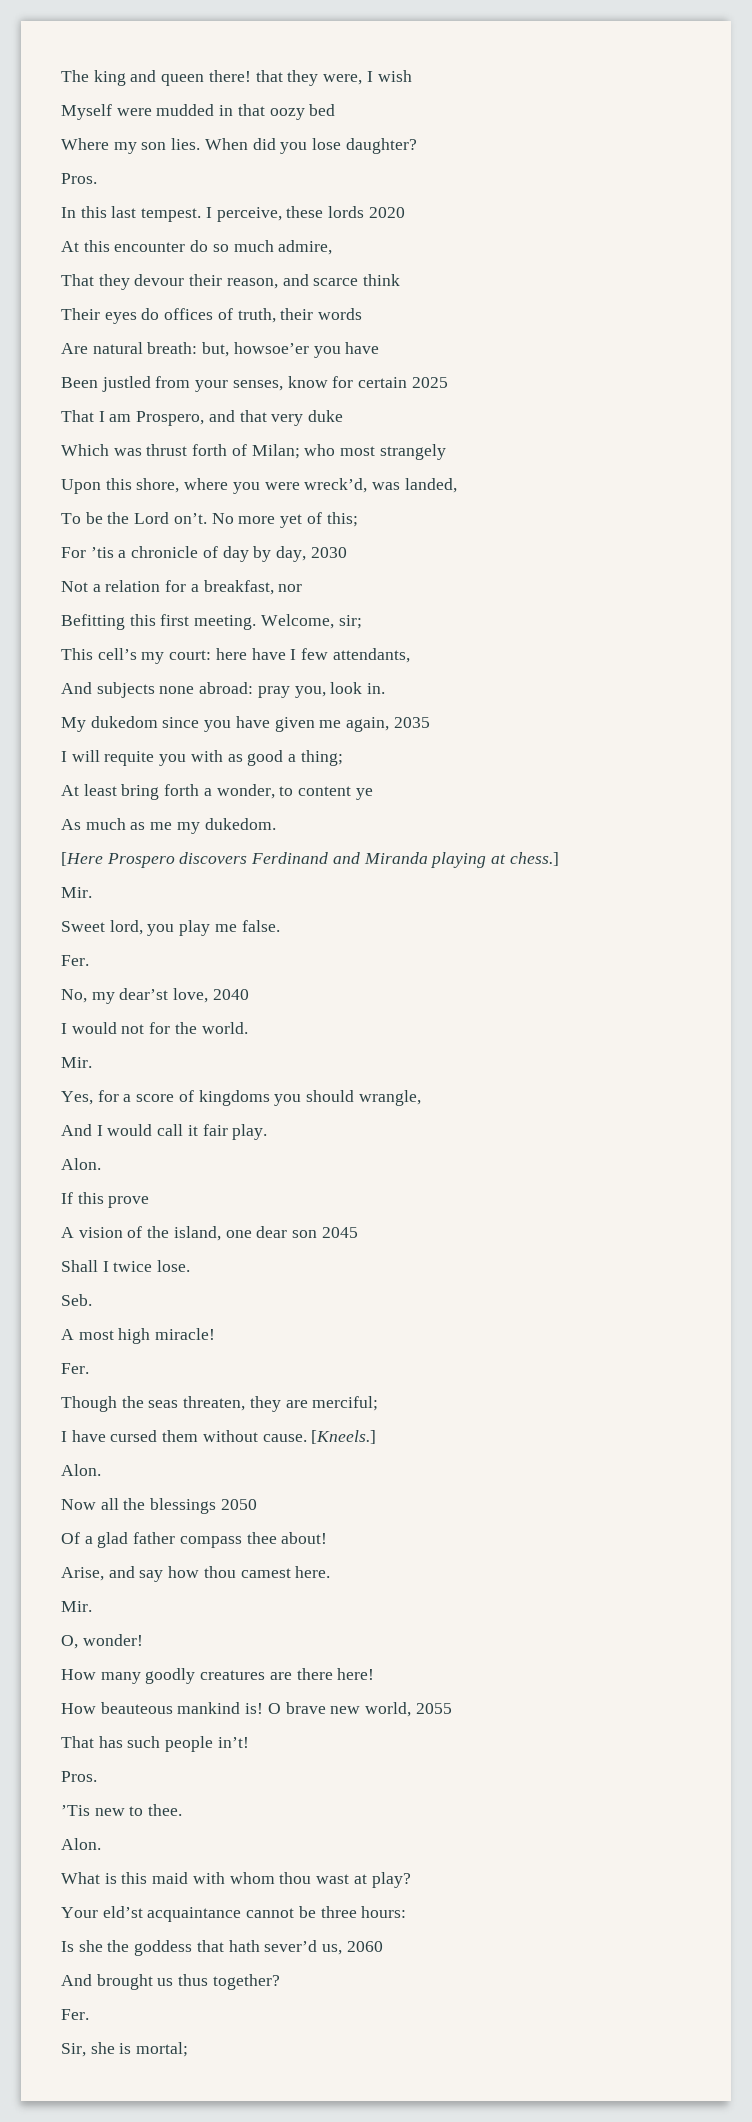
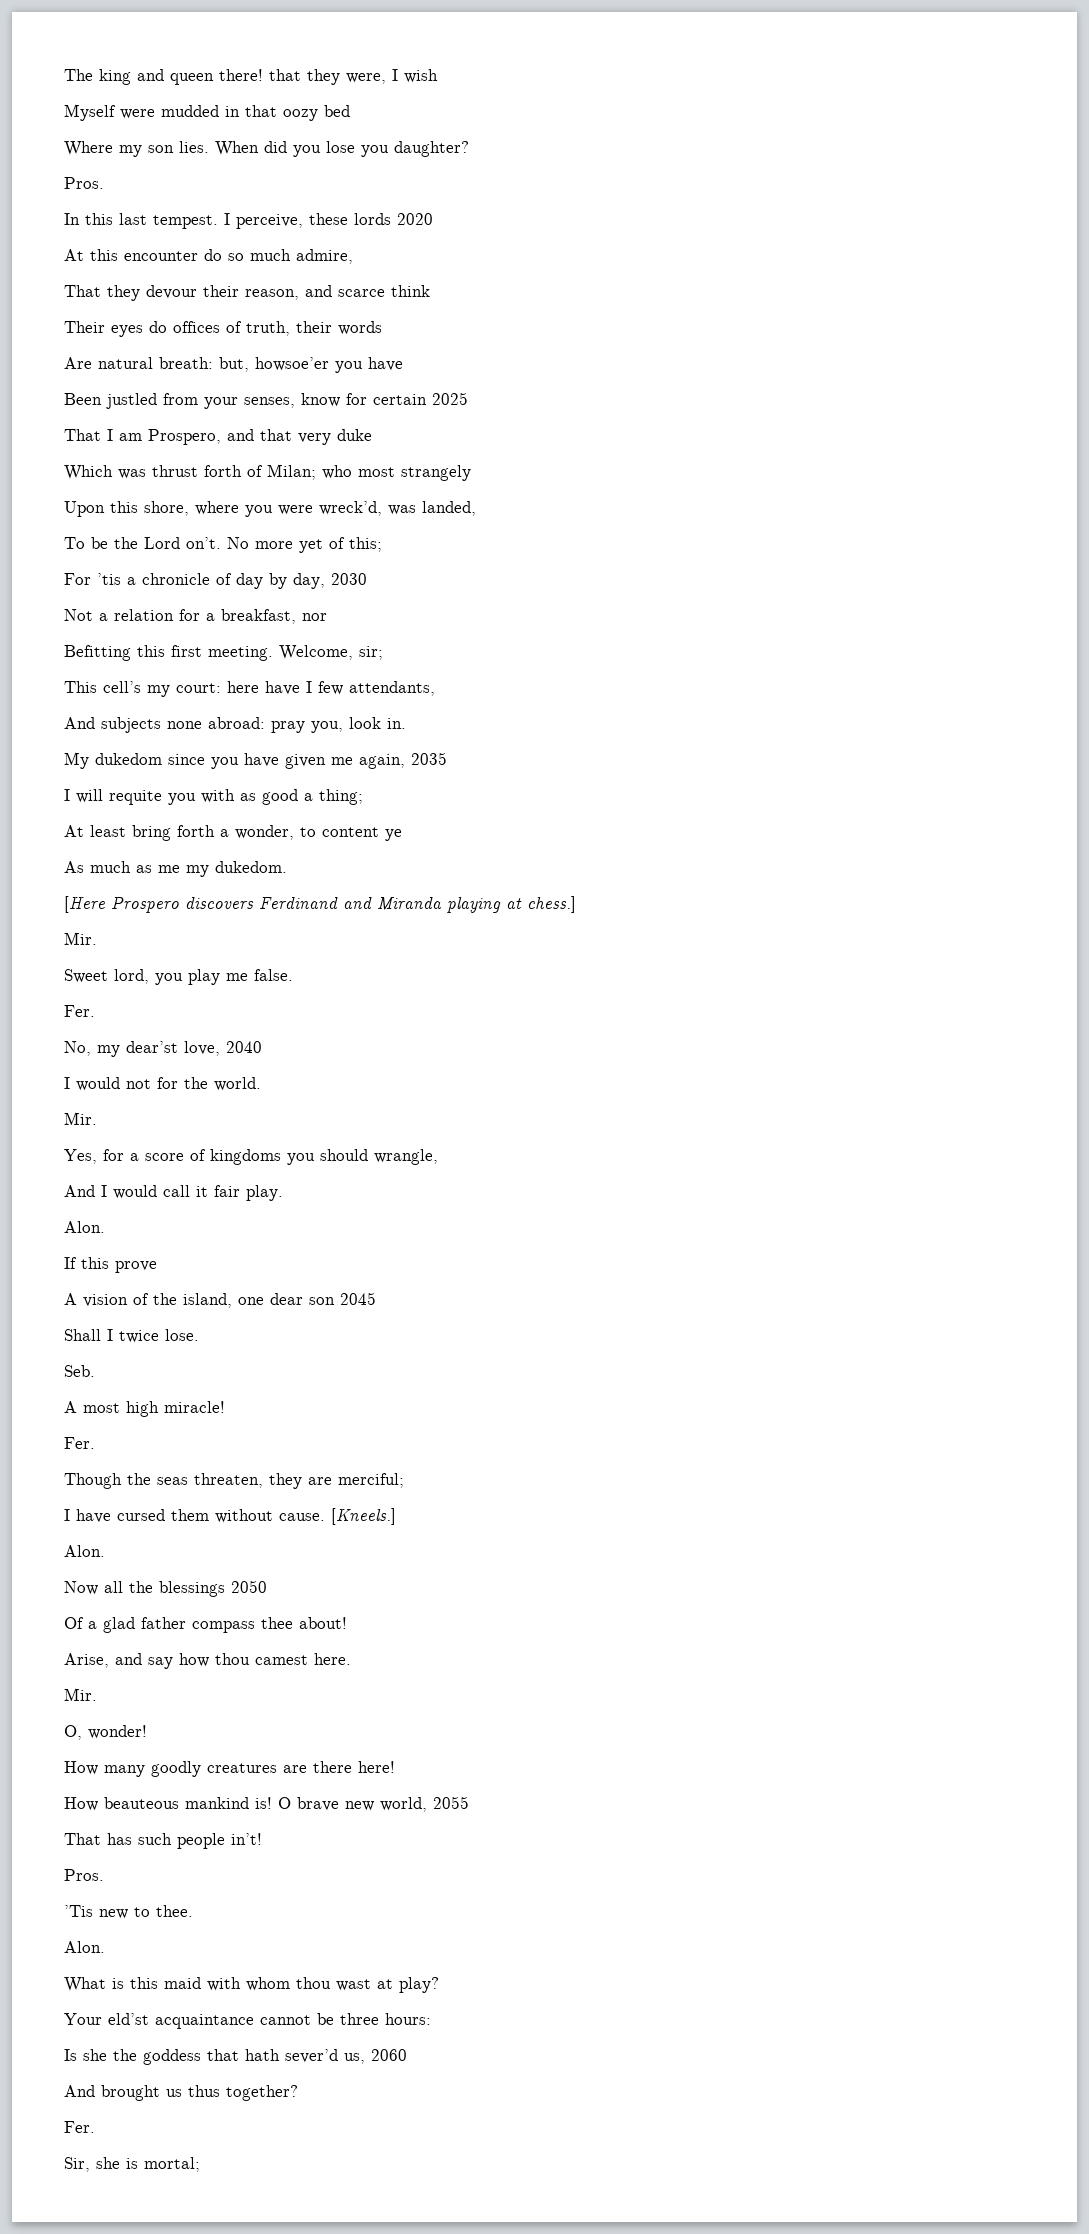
- When did you lose daughter?
+ When did you lose you daughter?

